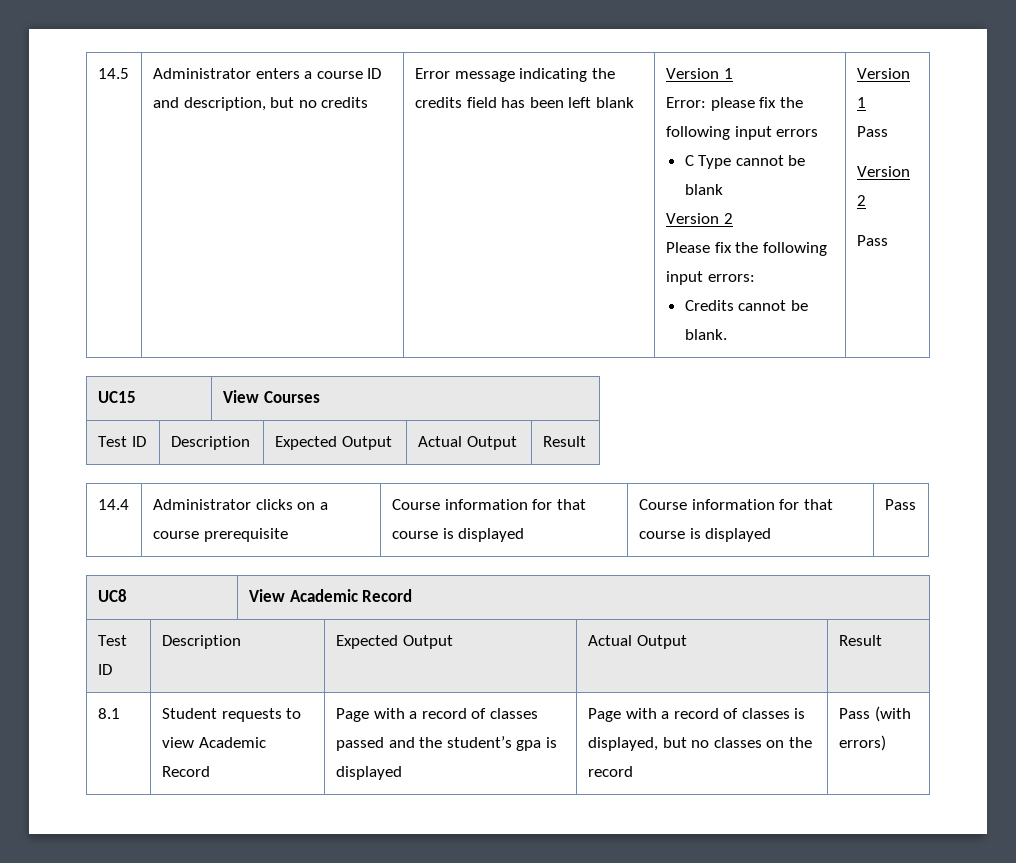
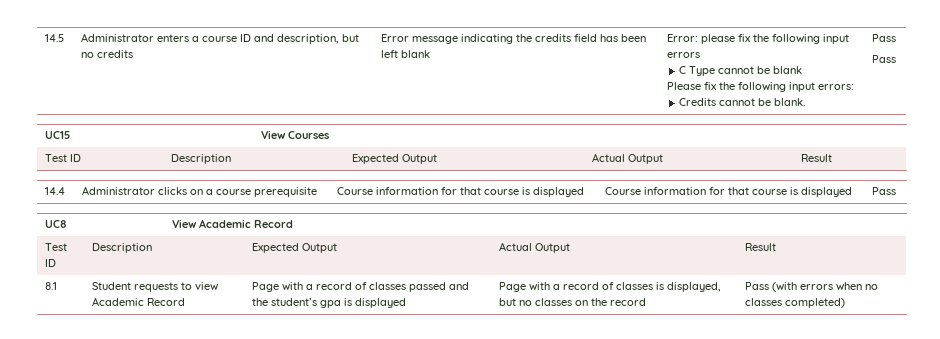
- Error message indicating the credits field has been left blank | Version 1
+ Error message indicating the credits field has been left blank
  C Type cannot be blank
- Version 2
- Credits cannot be blank. | Version 1
- Pass
- Version 2
+ Credits cannot be blank. | Pass
- Pass (with errors)
+ Pass (with errors when no classes completed)

